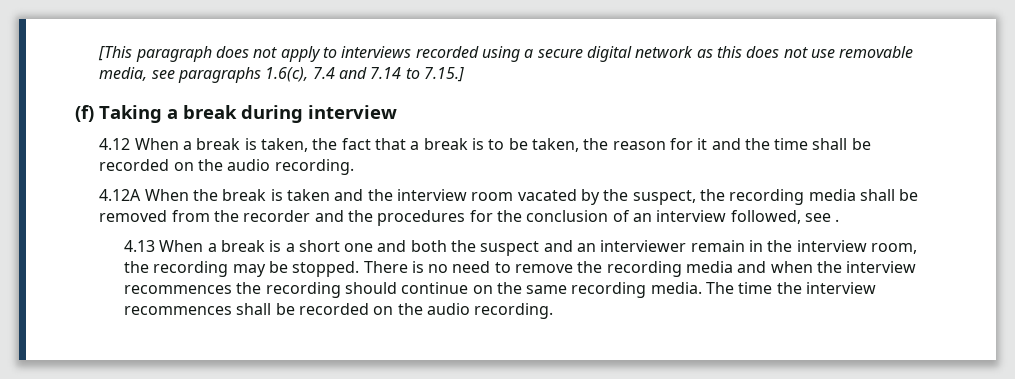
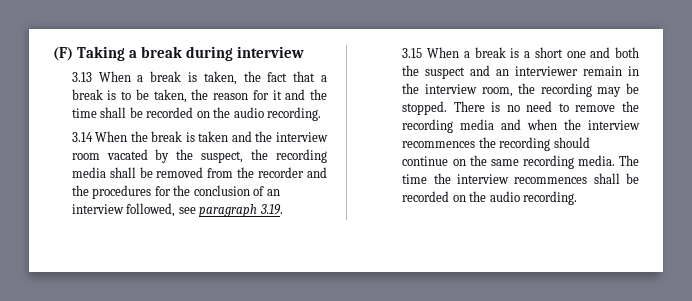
- [This paragraph does not apply to interviews recorded using a secure digital network as this does not use removable media, see paragraphs 1.6(c), 7.4 and 7.14 to 7.15.]
- (f) Taking a break during interview
+ (F) Taking a break during interview
- 4.12 When a break is taken, the fact that a break is to be taken, the reason for it and the time shall be recorded on the audio recording.
+ 3.13 When a break is taken, the fact that a break is to be taken, the reason for it and the time shall be recorded on the audio recording.
- 4.12A When the break is taken and the interview room vacated by the suspect, the recording media shall be removed from the recorder and the procedures for the conclusion of an interview followed, see .
- 4.13 When a break is a short one and both the suspect and an interviewer remain in the interview room, the recording may be stopped.
+ 3.14 When the break is taken and the interview room vacated by the suspect, the recording media shall be removed from the recorder and the procedures for the conclusion of an interview followed, see paragraph 3.19.
+ 3.15 When a break is a short one and both the suspect and an interviewer remain in the interview room, the recording may be stopped.

